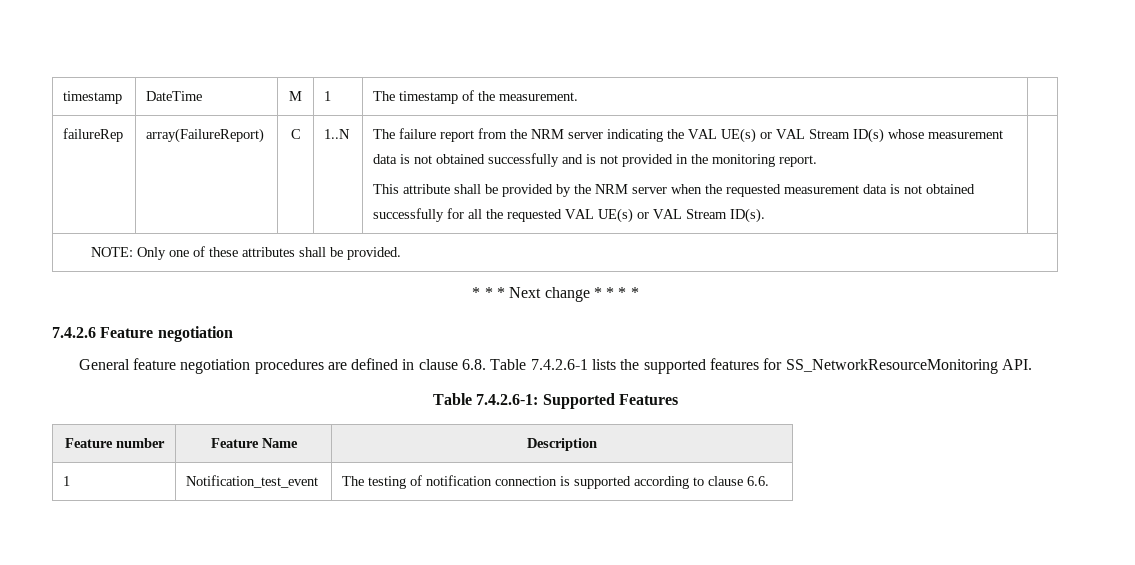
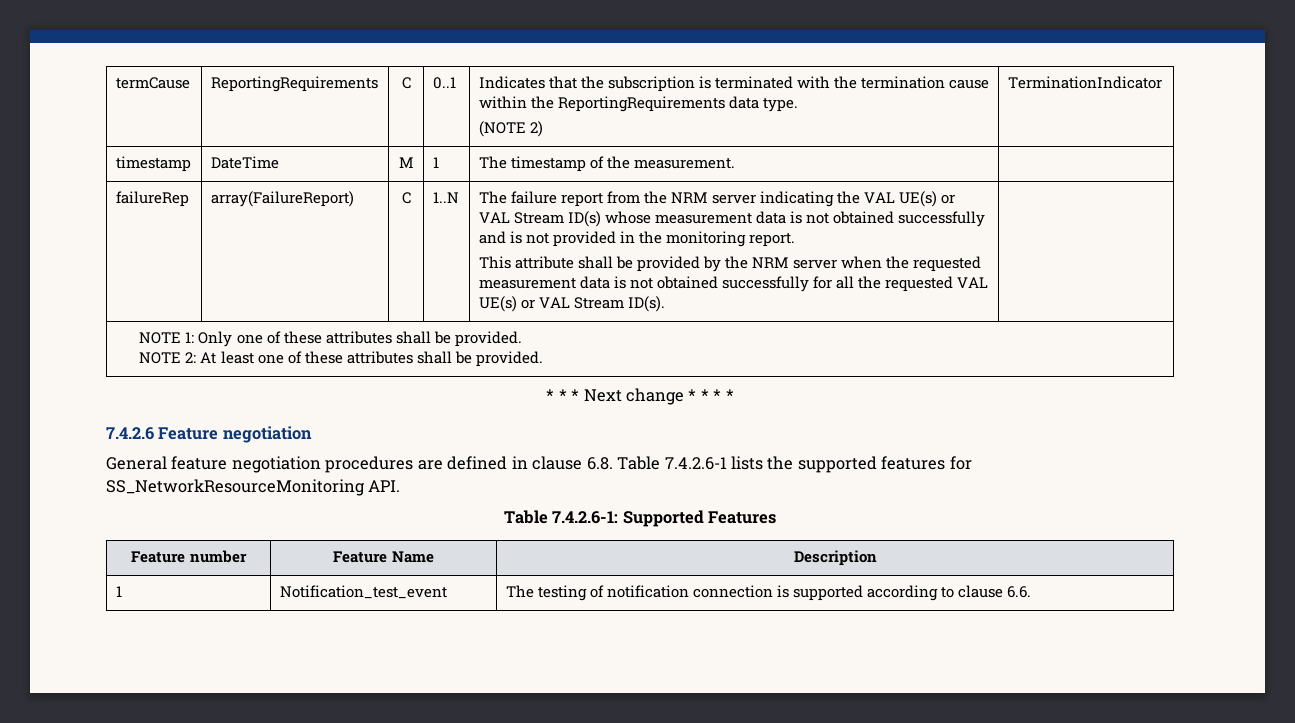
+ termCause | ReportingRequirements | C | 0..1 | Indicates that the subscription is terminated with the termination cause within the ReportingRequirements data type.
+ (NOTE 2) | TerminationIndicator
- NOTE: Only one of these attributes shall be provided.
+ NOTE 1: Only one of these attributes shall be provided.
+ NOTE 2: At least one of these attributes shall be provided.

